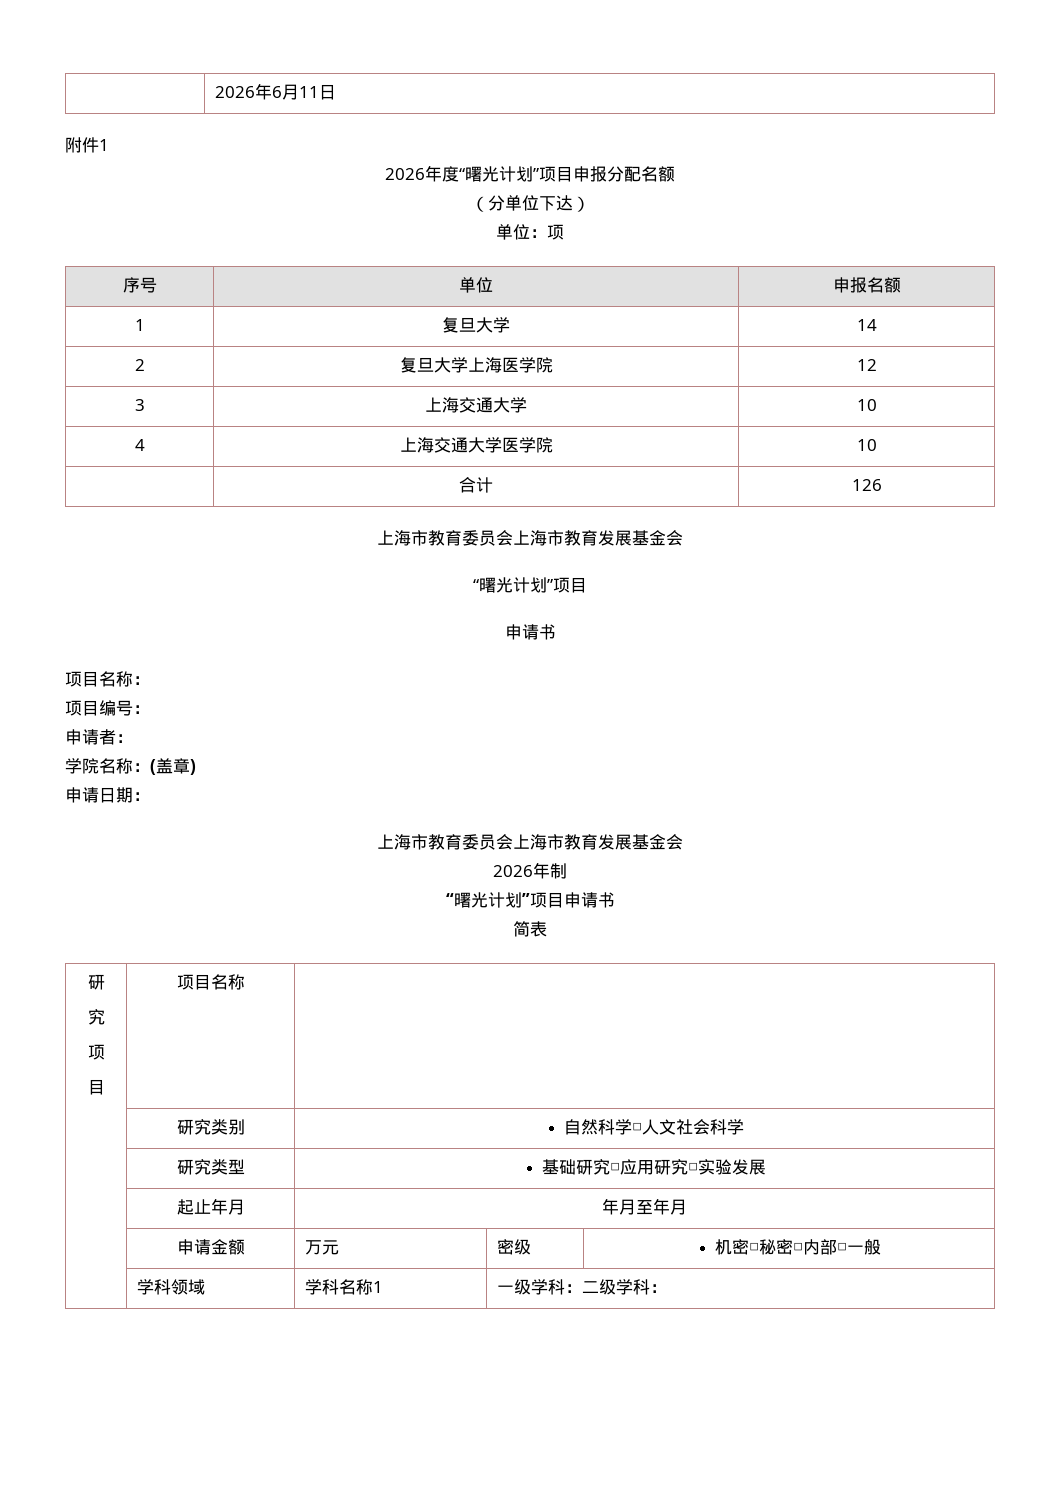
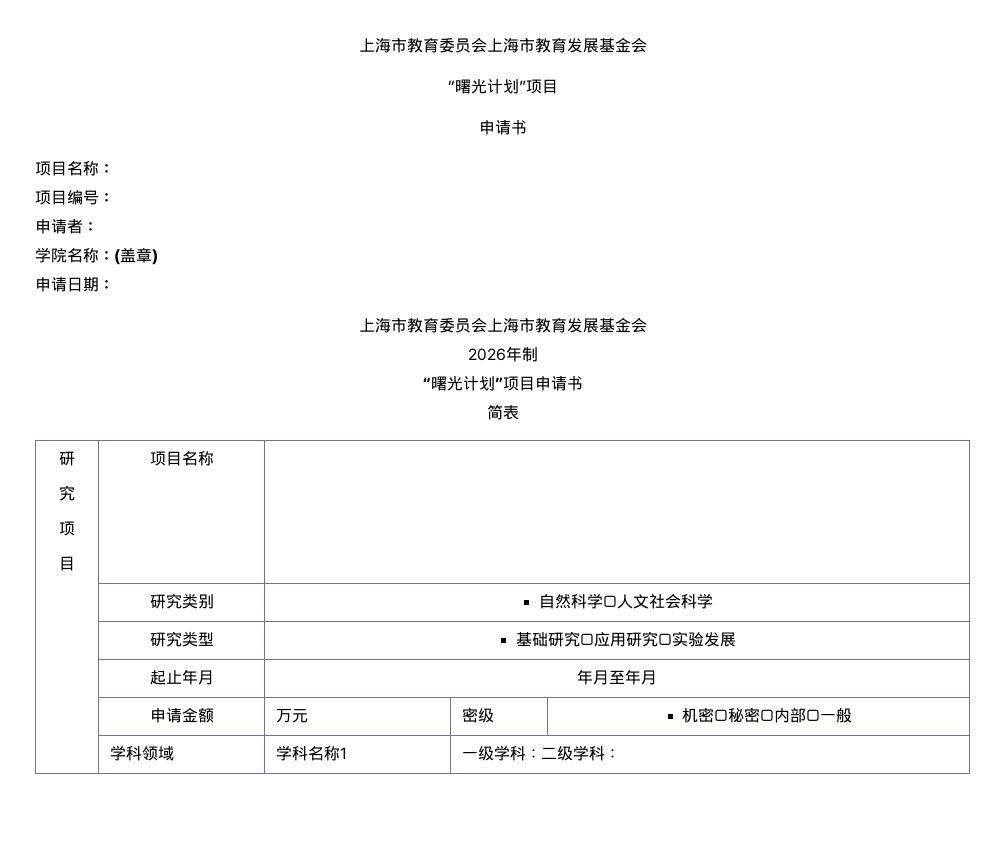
- | 2026年6月11日
- 附件1
- 2026年度“曙光计划”项目申报分配名额
- （分单位下达）
- 单位：项
- 序号 | 单位 | 申报名额
- 1 | 复旦大学 | 14
- 2 | 复旦大学上海医学院 | 12
- 3 | 上海交通大学 | 10
- 4 | 上海交通大学医学院 | 10
- | 合计 | 126

